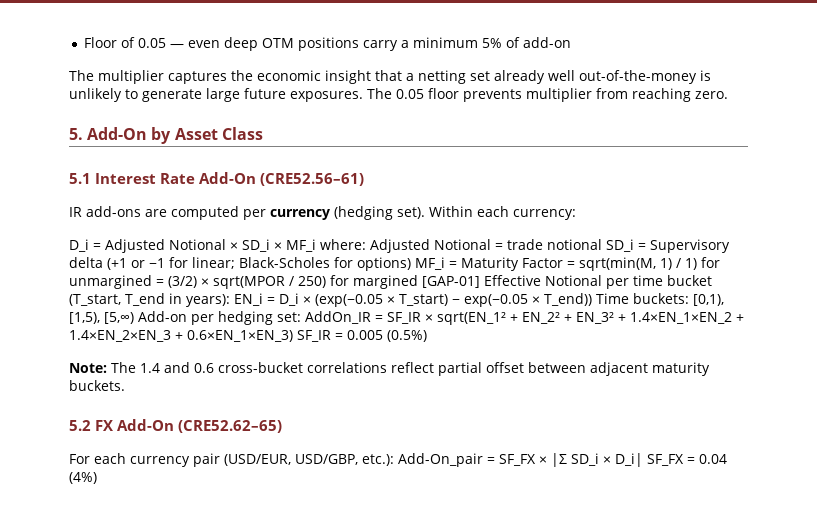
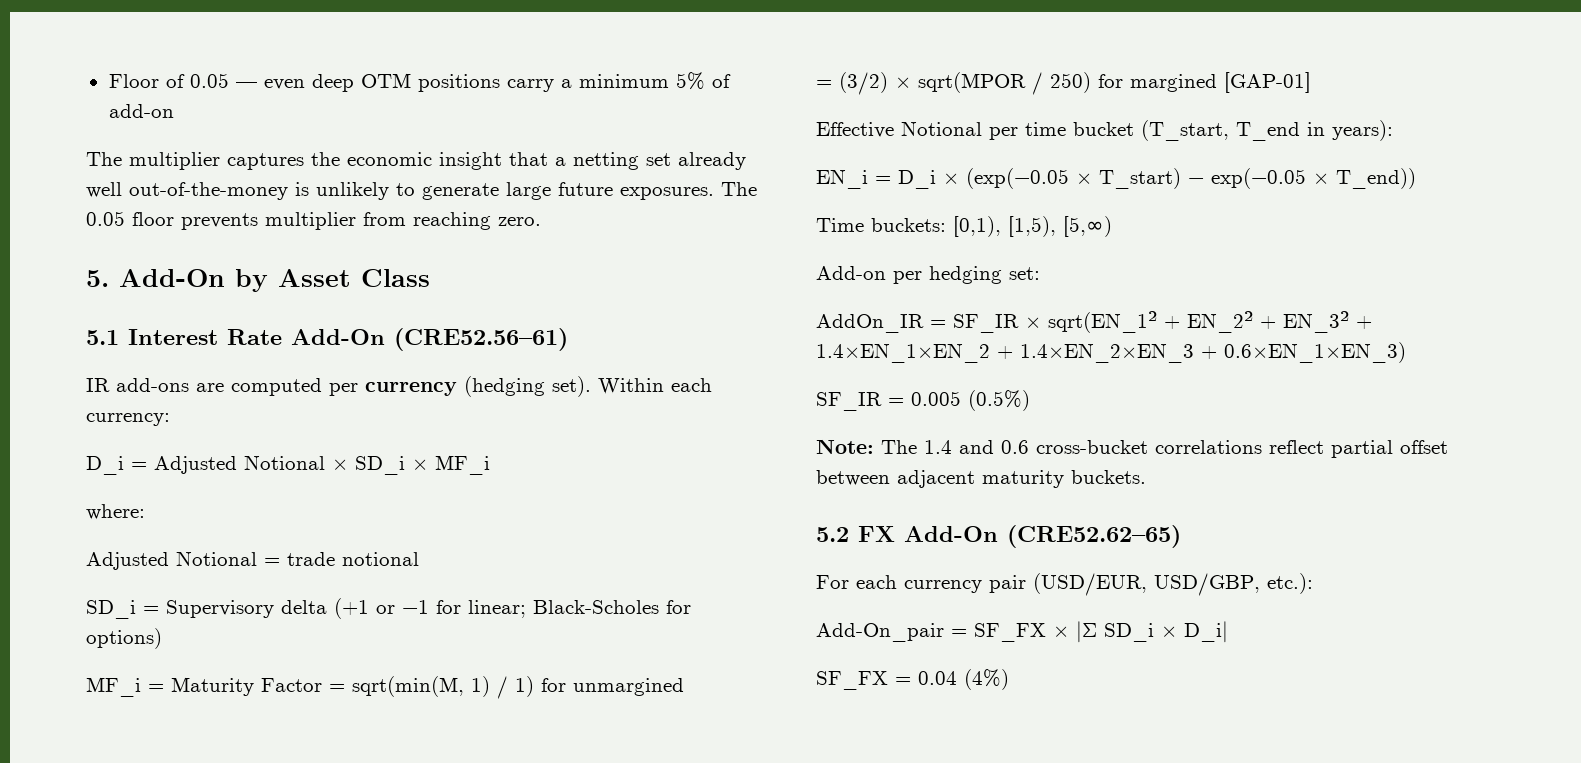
- D_i = Adjusted Notional × SD_i × MF_i where: Adjusted Notional = trade notional SD_i = Supervisory delta (+1 or −1 for linear;
+ D_i = Adjusted Notional × SD_i × MF_i
+ where:
+ Adjusted Notional = trade notional
+ SD_i = Supervisory delta (+1 or −1 for linear;
- Black-Scholes for options) MF_i = Maturity Factor = sqrt(min(M, 1) / 1) for unmargined = (3/2) × sqrt(MPOR / 250) for margined [GAP-01] Effective Notional per time bucket (T_start, T_end in years): EN_i = D_i × (exp(−0.05 × T_start) − exp(−0.05 × T_end)) Time buckets:
+ Black-Scholes for options)
+ MF_i = Maturity Factor = sqrt(min(M, 1) / 1) for unmargined
+ = (3/2) × sqrt(MPOR / 250) for margined [GAP-01]
+ Effective Notional per time bucket (T_start, T_end in years):
+ EN_i = D_i × (exp(−0.05 × T_start) − exp(−0.05 × T_end))
+ Time buckets:
- [0,1), [1,5), [5,∞) Add-on per hedging set: AddOn_IR = SF_IR × sqrt(EN_1² + EN_2² + EN_3² + 1.4×EN_1×EN_2 + 1.4×EN_2×EN_3 + 0.6×EN_1×EN_3) SF_IR = 0.005 (0.5%)
+ [0,1), [1,5), [5,∞)
+ Add-on per hedging set:
+ AddOn_IR = SF_IR × sqrt(EN_1² + EN_2² + EN_3² + 1.4×EN_1×EN_2 + 1.4×EN_2×EN_3 + 0.6×EN_1×EN_3)
+ SF_IR = 0.005 (0.5%)
- For each currency pair (USD/EUR, USD/GBP, etc.): Add-On_pair = SF_FX × |Σ SD_i × D_i| SF_FX = 0.04 (4%)
+ For each currency pair (USD/EUR, USD/GBP, etc.):
+ Add-On_pair = SF_FX × |Σ SD_i × D_i|
+ SF_FX = 0.04 (4%)

